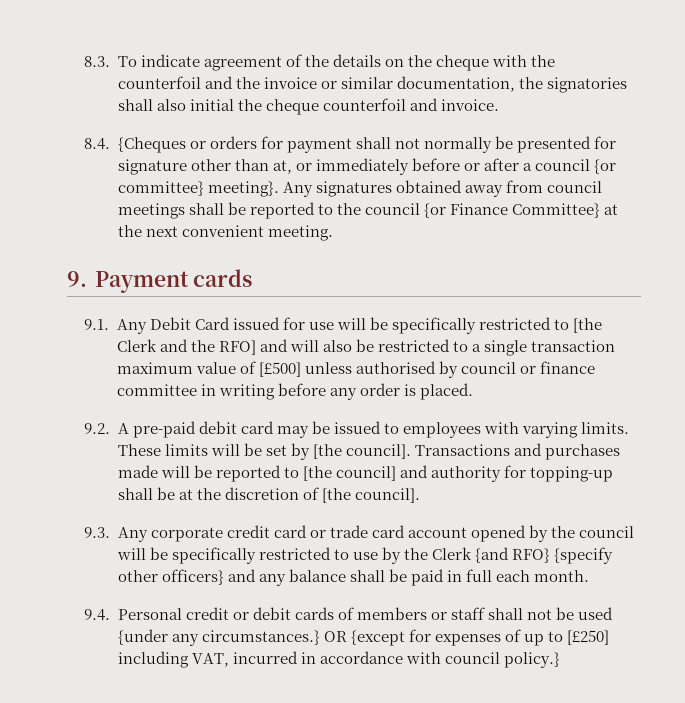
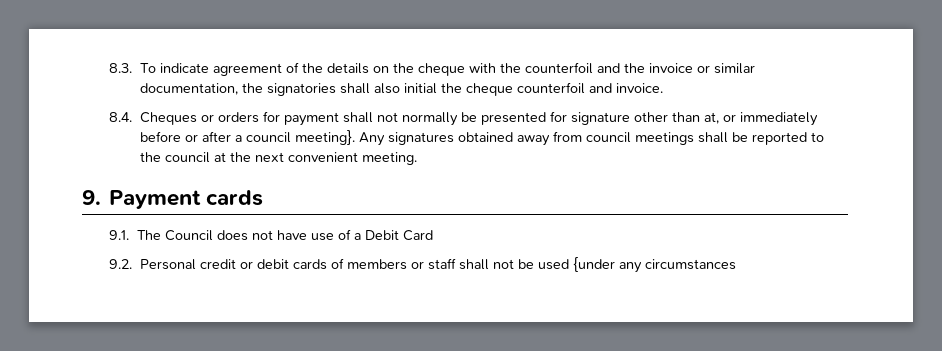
- 8.4. {Cheques or orders for payment shall not normally be presented for signature other than at, or immediately before or after a council {or committee} meeting}.
+ 8.4. Cheques or orders for payment shall not normally be presented for signature other than at, or immediately before or after a council meeting}.
- Any signatures obtained away from council meetings shall be reported to the council {or Finance Committee} at the next convenient meeting.
+ Any signatures obtained away from council meetings shall be reported to the council at the next convenient meeting.
- 9.1. Any Debit Card issued for use will be specifically restricted to [the Clerk and the RFO] and will also be restricted to a single transaction maximum value of [£500] unless authorised by council or finance committee in writing before any order is placed.
- 9.2. A pre-paid debit card may be issued to employees with varying limits. These limits will be set by [the council]. Transactions and purchases made will be reported to [the council] and authority for topping-up shall be at the discretion of [the council].
- 9.3. Any corporate credit card or trade card account opened by the council will be specifically restricted to use by the Clerk {and RFO} {specify other officers} and any balance shall be paid in full each month.
- 9.4. Personal credit or debit cards of members or staff shall not be used {under any circumstances.} OR {except for expenses of up to [£250] including VAT, incurred in accordance with council policy.}
+ 9.1. The Council does not have use of a Debit Card
+ 9.2. Personal credit or debit cards of members or staff shall not be used {under any circumstances

